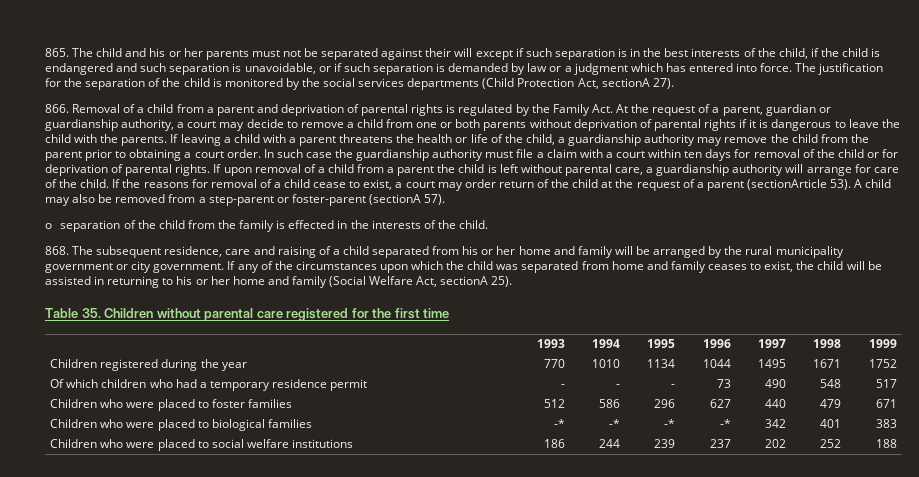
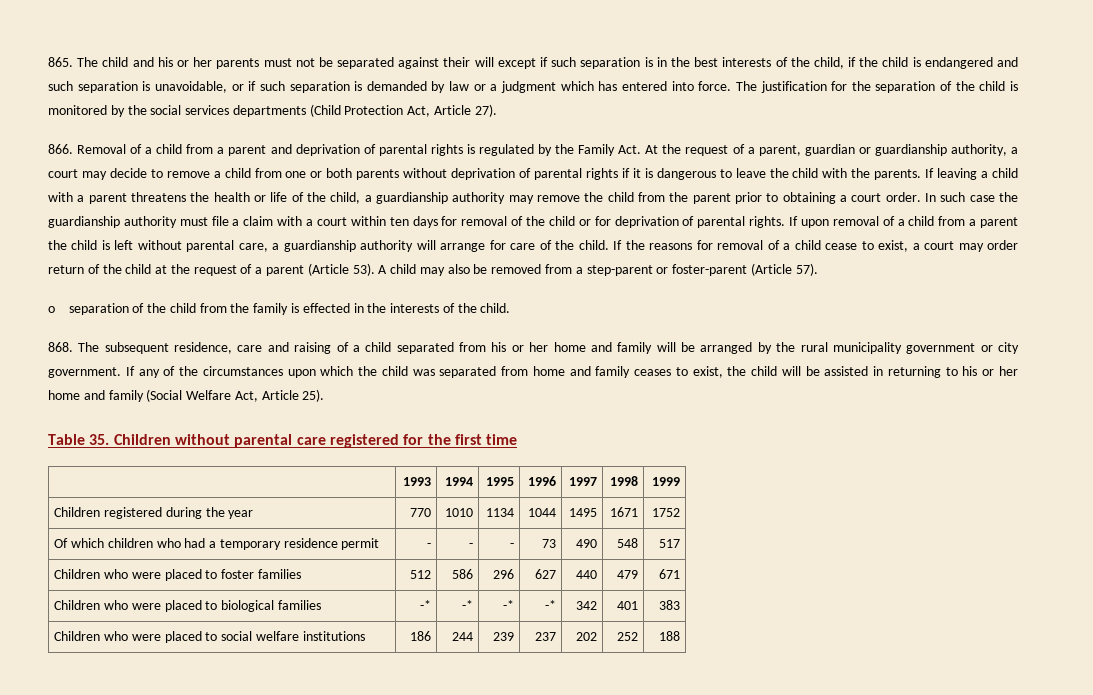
- The justification for the separation of the child is monitored by the social services departments (Child Protection Act, sectionA 27).
+ The justification for the separation of the child is monitored by the social services departments (Child Protection Act, Article 27).
- If the reasons for removal of a child cease to exist, a court may order return of the child at the request of a parent (sectionArticle 53).
+ If the reasons for removal of a child cease to exist, a court may order return of the child at the request of a parent (Article 53).
- A child may also be removed from a step-parent or foster-parent (sectionA 57).
+ A child may also be removed from a step-parent or foster-parent (Article 57).
- If any of the circumstances upon which the child was separated from home and family ceases to exist, the child will be assisted in returning to his or her home and family (Social Welfare Act, sectionA 25).
+ If any of the circumstances upon which the child was separated from home and family ceases to exist, the child will be assisted in returning to his or her home and family (Social Welfare Act, Article 25).

